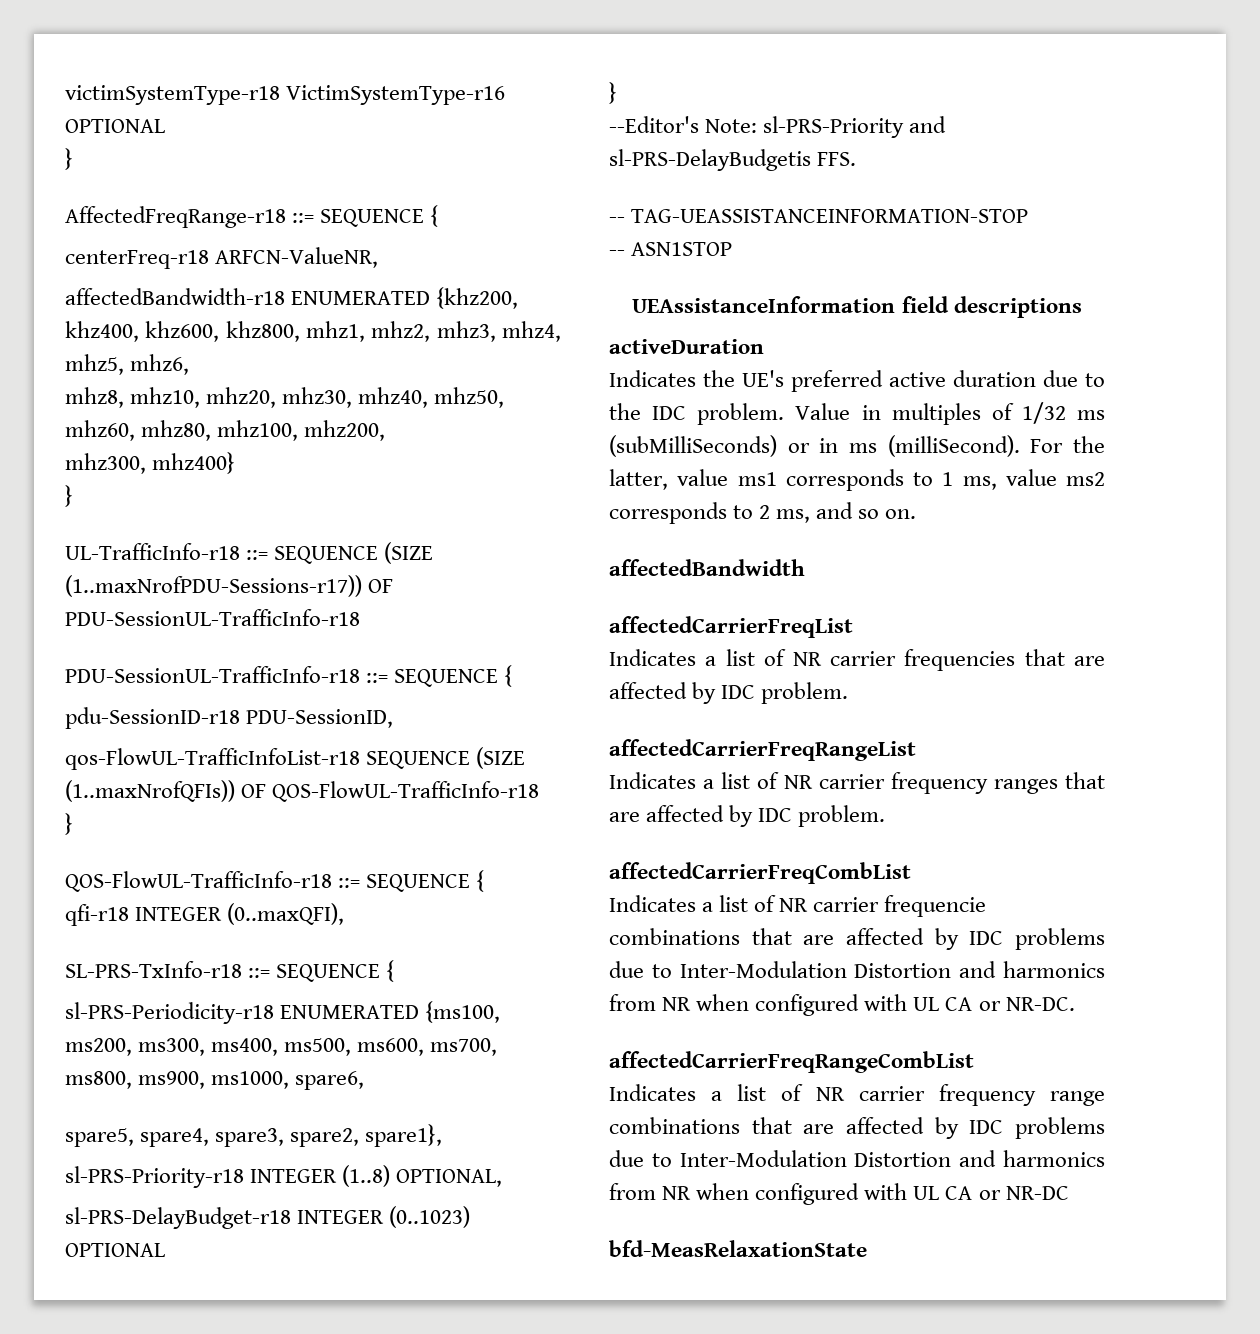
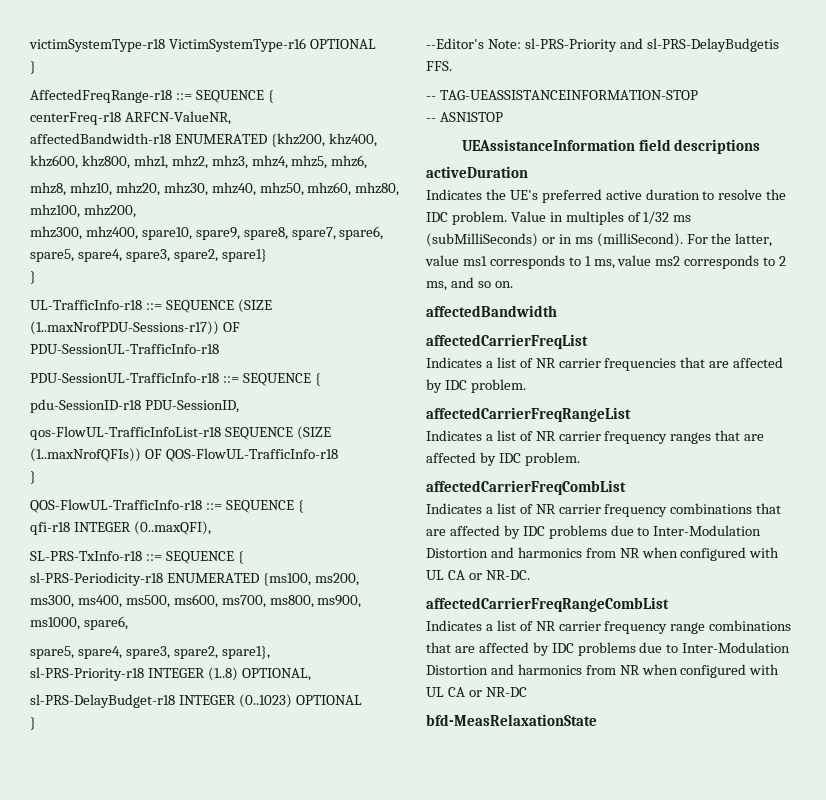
- mhz300, mhz400}
+ mhz300, mhz400, spare10, spare9, spare8, spare7, spare6, spare5, spare4, spare3, spare2, spare1}
- Indicates the UE's preferred active duration due to the IDC problem.
+ Indicates the UE's preferred active duration to resolve the IDC problem.
- Indicates a list of NR carrier frequencie combinations that are affected by IDC problems due to Inter-Modulation Distortion and harmonics from NR when configured with UL CA or NR-DC.
+ Indicates a list of NR carrier frequency combinations that are affected by IDC problems due to Inter-Modulation Distortion and harmonics from NR when configured with UL CA or NR-DC.

